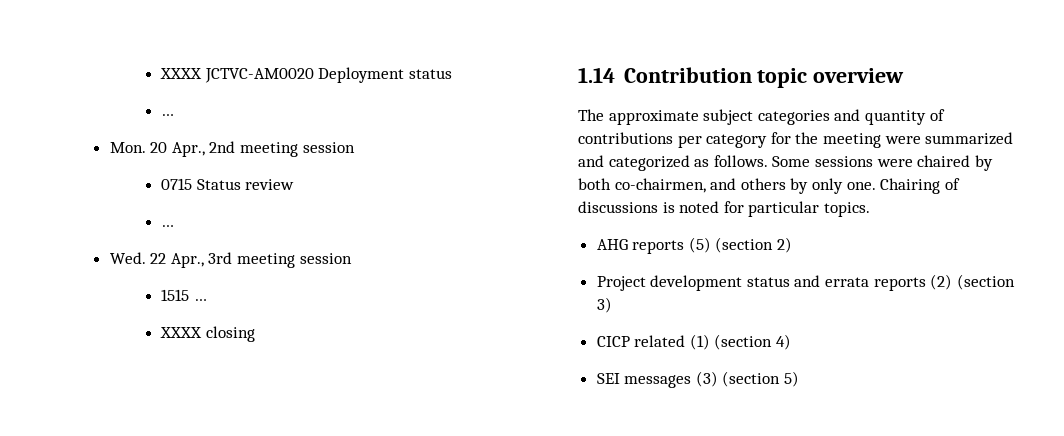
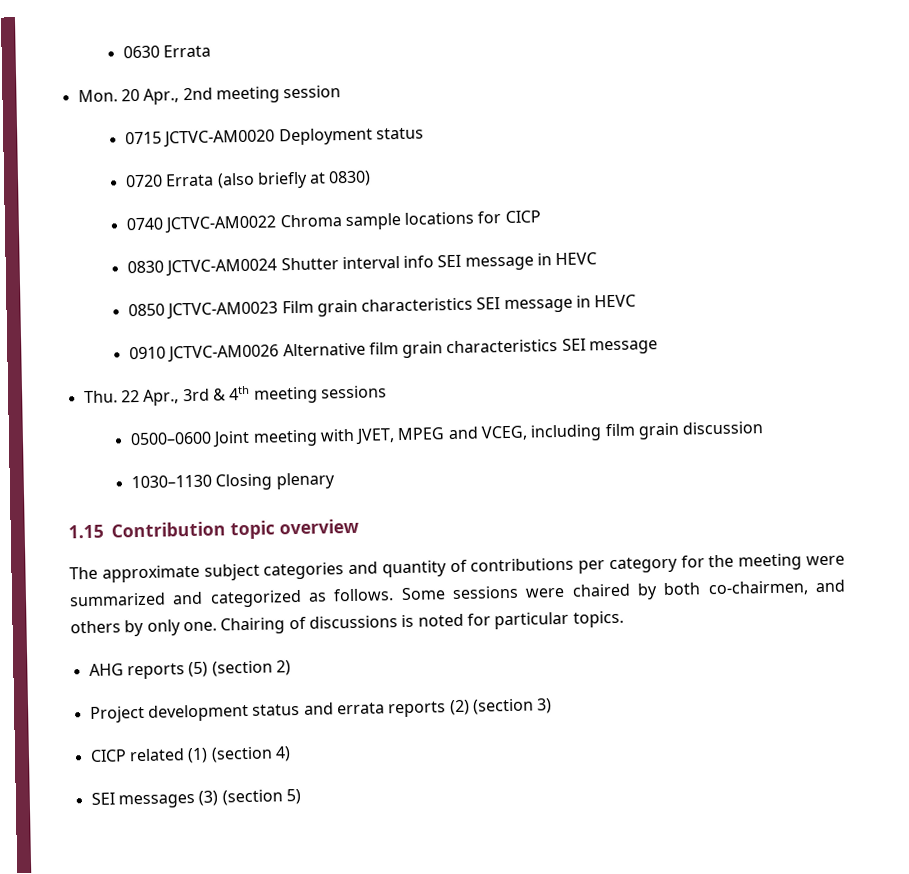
- XXXX JCTVC-AM0020 Deployment status
- …
+ 0630 Errata
- 0715 Status review
- …
- Wed. 22 Apr., 3rd meeting session
- 1515 …
- XXXX closing
- 1.14 Contribution topic overview
+ 0715 JCTVC-AM0020 Deployment status
+ 0720 Errata (also briefly at 0830)
+ 0740 JCTVC-AM0022 Chroma sample locations for CICP
+ 0830 JCTVC-AM0024 Shutter interval info SEI message in HEVC
+ 0850 JCTVC-AM0023 Film grain characteristics SEI message in HEVC
+ 0910 JCTVC-AM0026 Alternative film grain characteristics SEI message
+ Thu. 22 Apr., 3rd & 4th meeting sessions
+ 0500–0600 Joint meeting with JVET, MPEG and VCEG, including film grain discussion
+ 1030–1130 Closing plenary
+ 1.15 Contribution topic overview

